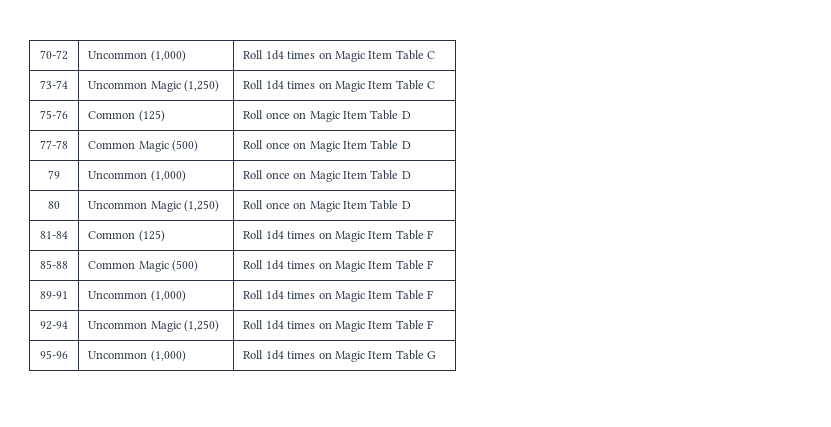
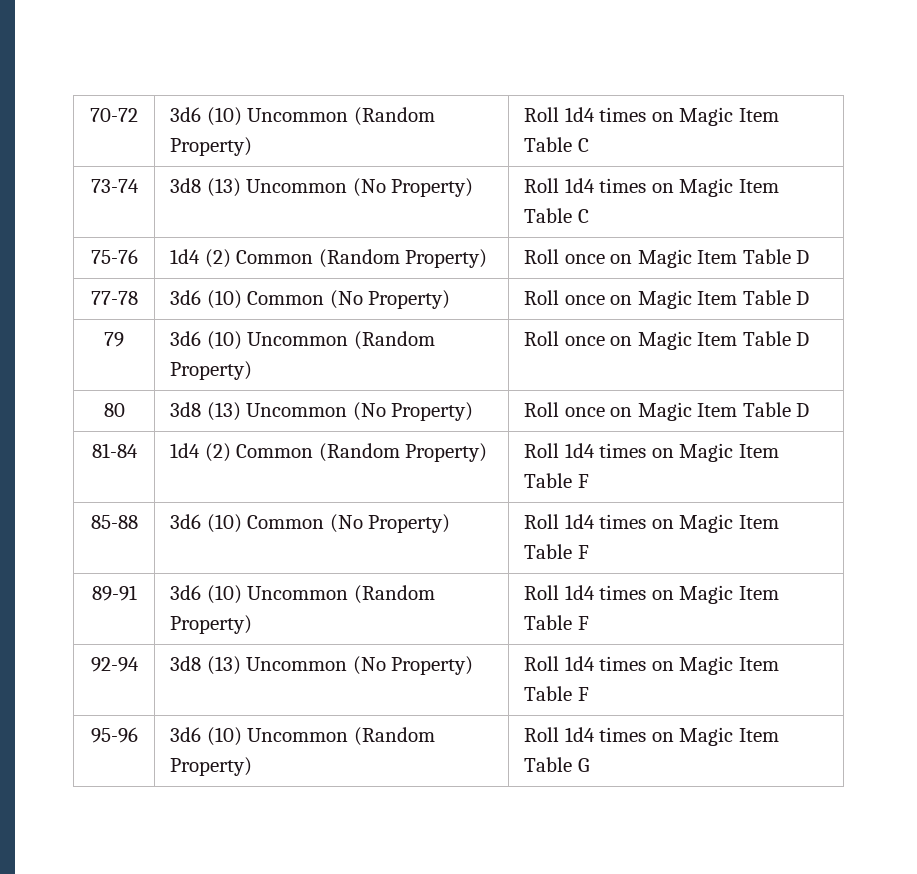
- 70-72 | Uncommon (1,000) | Roll 1d4 times on Magic Item Table C
+ 70-72 | 3d6 (10) Uncommon (Random Property) | Roll 1d4 times on Magic Item Table C
- 73-74 | Uncommon Magic (1,250) | Roll 1d4 times on Magic Item Table C
+ 73-74 | 3d8 (13) Uncommon (No Property) | Roll 1d4 times on Magic Item Table C
- 75-76 | Common (125) | Roll once on Magic Item Table D
+ 75-76 | 1d4 (2) Common (Random Property) | Roll once on Magic Item Table D
- 77-78 | Common Magic (500) | Roll once on Magic Item Table D
+ 77-78 | 3d6 (10) Common (No Property) | Roll once on Magic Item Table D
- 79 | Uncommon (1,000) | Roll once on Magic Item Table D
+ 79 | 3d6 (10) Uncommon (Random Property) | Roll once on Magic Item Table D
- 80 | Uncommon Magic (1,250) | Roll once on Magic Item Table D
+ 80 | 3d8 (13) Uncommon (No Property) | Roll once on Magic Item Table D
- 81-84 | Common (125) | Roll 1d4 times on Magic Item Table F
+ 81-84 | 1d4 (2) Common (Random Property) | Roll 1d4 times on Magic Item Table F
- 85-88 | Common Magic (500) | Roll 1d4 times on Magic Item Table F
+ 85-88 | 3d6 (10) Common (No Property) | Roll 1d4 times on Magic Item Table F
- 89-91 | Uncommon (1,000) | Roll 1d4 times on Magic Item Table F
+ 89-91 | 3d6 (10) Uncommon (Random Property) | Roll 1d4 times on Magic Item Table F
- 92-94 | Uncommon Magic (1,250) | Roll 1d4 times on Magic Item Table F
+ 92-94 | 3d8 (13) Uncommon (No Property) | Roll 1d4 times on Magic Item Table F
- 95-96 | Uncommon (1,000) | Roll 1d4 times on Magic Item Table G
+ 95-96 | 3d6 (10) Uncommon (Random Property) | Roll 1d4 times on Magic Item Table G

